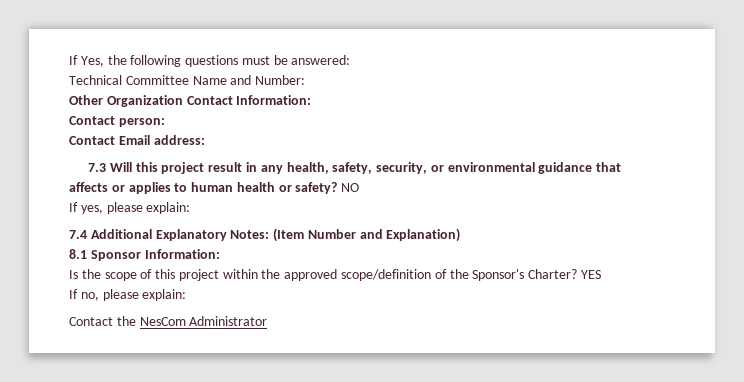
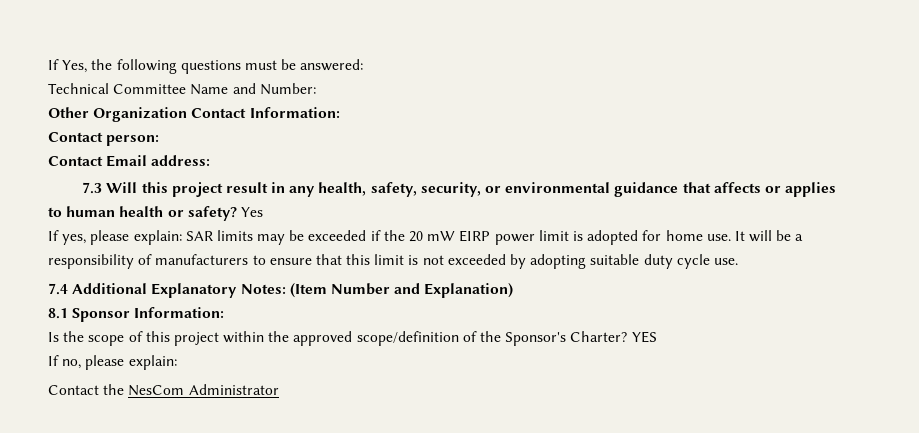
- NO
+ Yes
- If yes, please explain:
+ If yes, please explain: SAR limits may be exceeded if the 20 mW EIRP power limit is adopted for home use. It will be a responsibility of manufacturers to ensure that this limit is not exceeded by adopting suitable duty cycle use.

